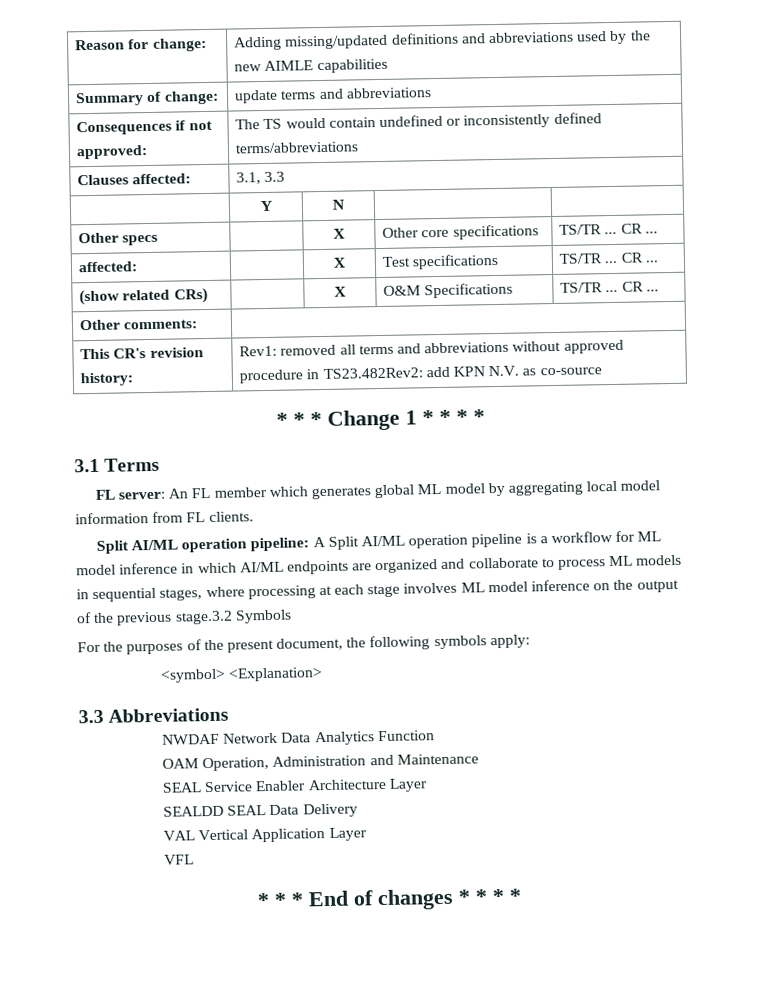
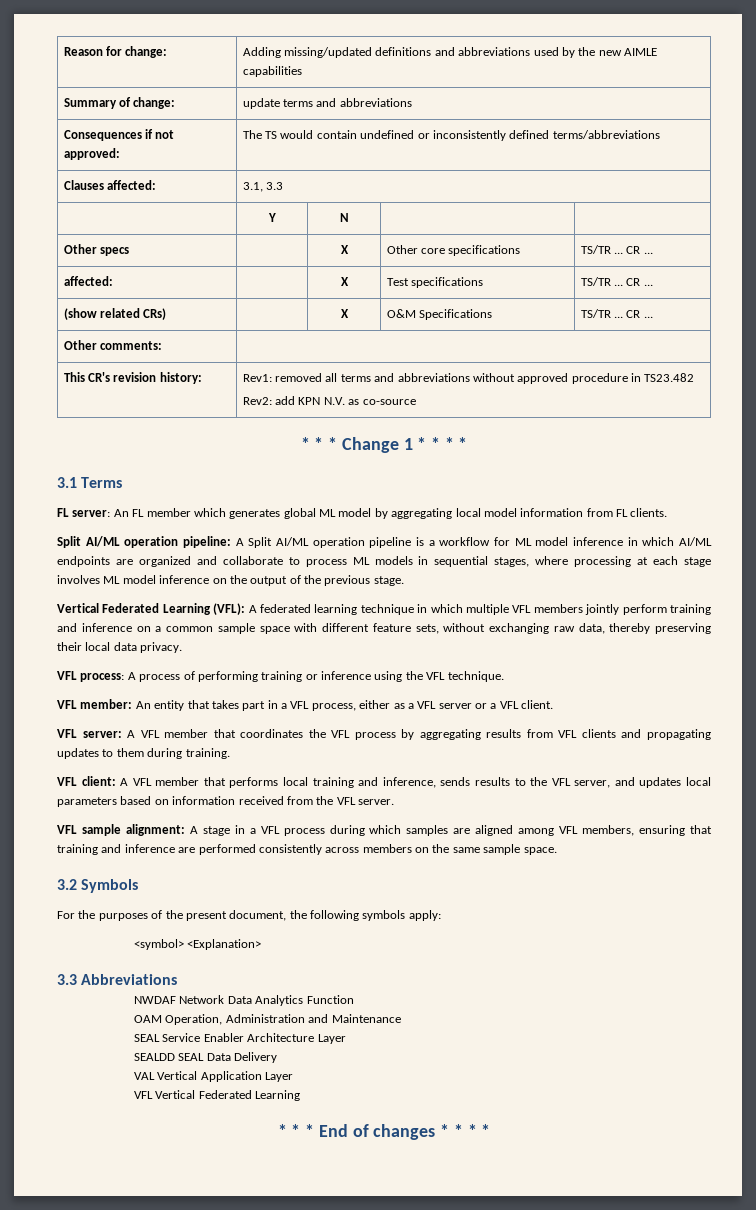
- This CR's revision history: | Rev1: removed all terms and abbreviations without approved procedure in TS23.482Rev2: add KPN N.V. as co-source
+ This CR's revision history: | Rev1: removed all terms and abbreviations without approved procedure in TS23.482
+ Rev2: add KPN N.V. as co-source
- Split AI/ML operation pipeline: A Split AI/ML operation pipeline is a workflow for ML model inference in which AI/ML endpoints are organized and collaborate to process ML models in sequential stages, where processing at each stage involves ML model inference on the output of the previous stage.3.2 Symbols
+ Split AI/ML operation pipeline: A Split AI/ML operation pipeline is a workflow for ML model inference in which AI/ML endpoints are organized and collaborate to process ML models in sequential stages, where processing at each stage involves ML model inference on the output of the previous stage.
+ Vertical Federated Learning (VFL): A federated learning technique in which multiple VFL members jointly perform training and inference on a common sample space with different feature sets, without exchanging raw data, thereby preserving their local data privacy.
+ VFL process: A process of performing training or inference using the VFL technique.
+ VFL member: An entity that takes part in a VFL process, either as a VFL server or a VFL client.
+ VFL server: A VFL member that coordinates the VFL process by aggregating results from VFL clients and propagating updates to them during training.
+ VFL client: A VFL member that performs local training and inference, sends results to the VFL server, and updates local parameters based on information received from the VFL server.
+ VFL sample alignment: A stage in a VFL process during which samples are aligned among VFL members, ensuring that training and inference are performed consistently across members on the same sample space.
+ 3.2 Symbols
- VFL
+ VFL Vertical Federated Learning

